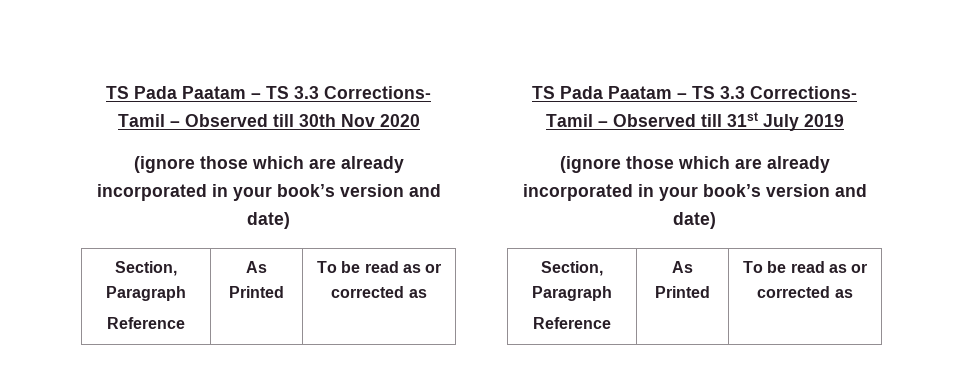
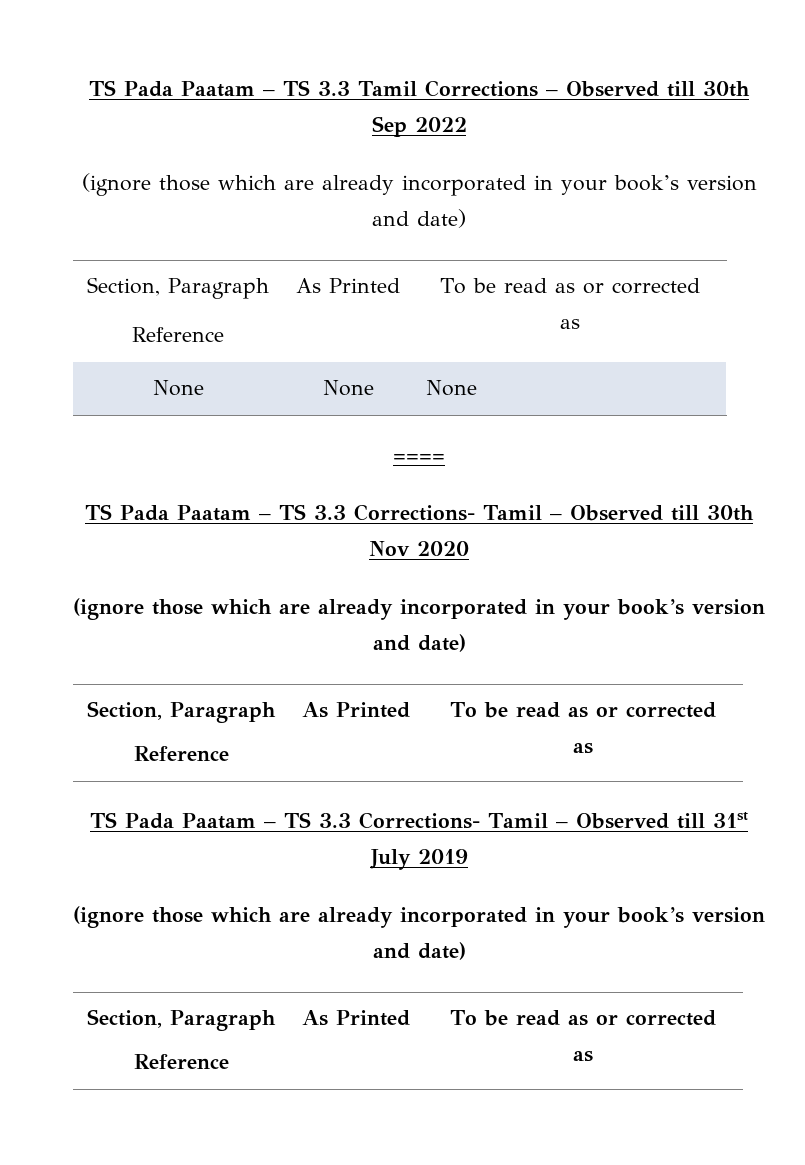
+ TS Pada Paatam – TS 3.3 Tamil Corrections – Observed till 30th Sep 2022
+ (ignore those which are already incorporated in your book’s version and date)
+ Section, Paragraph
+ Reference | As Printed | To be read as or corrected as
+ None | None | None
+ ====

